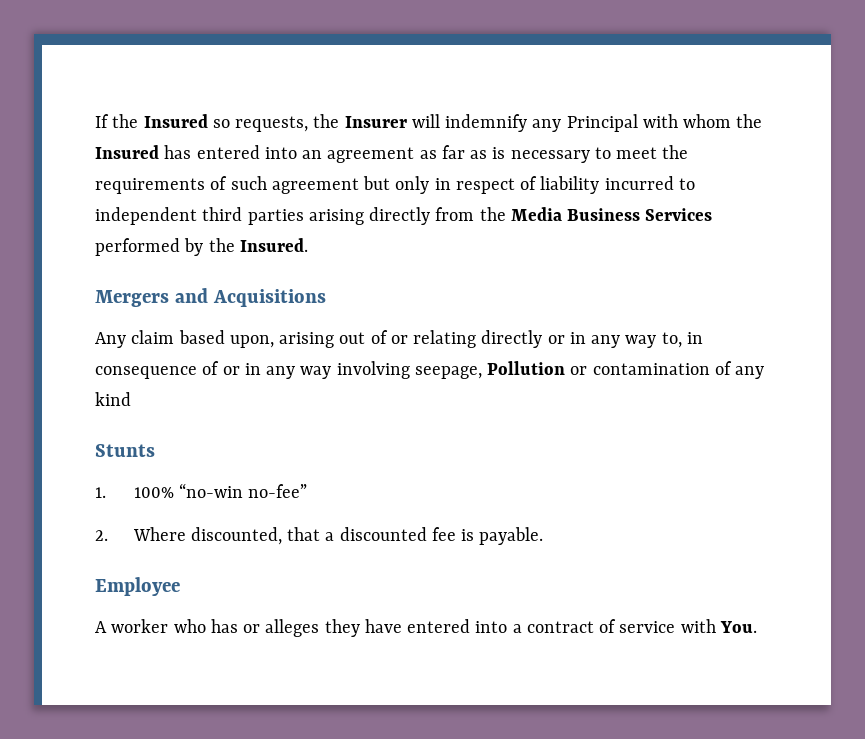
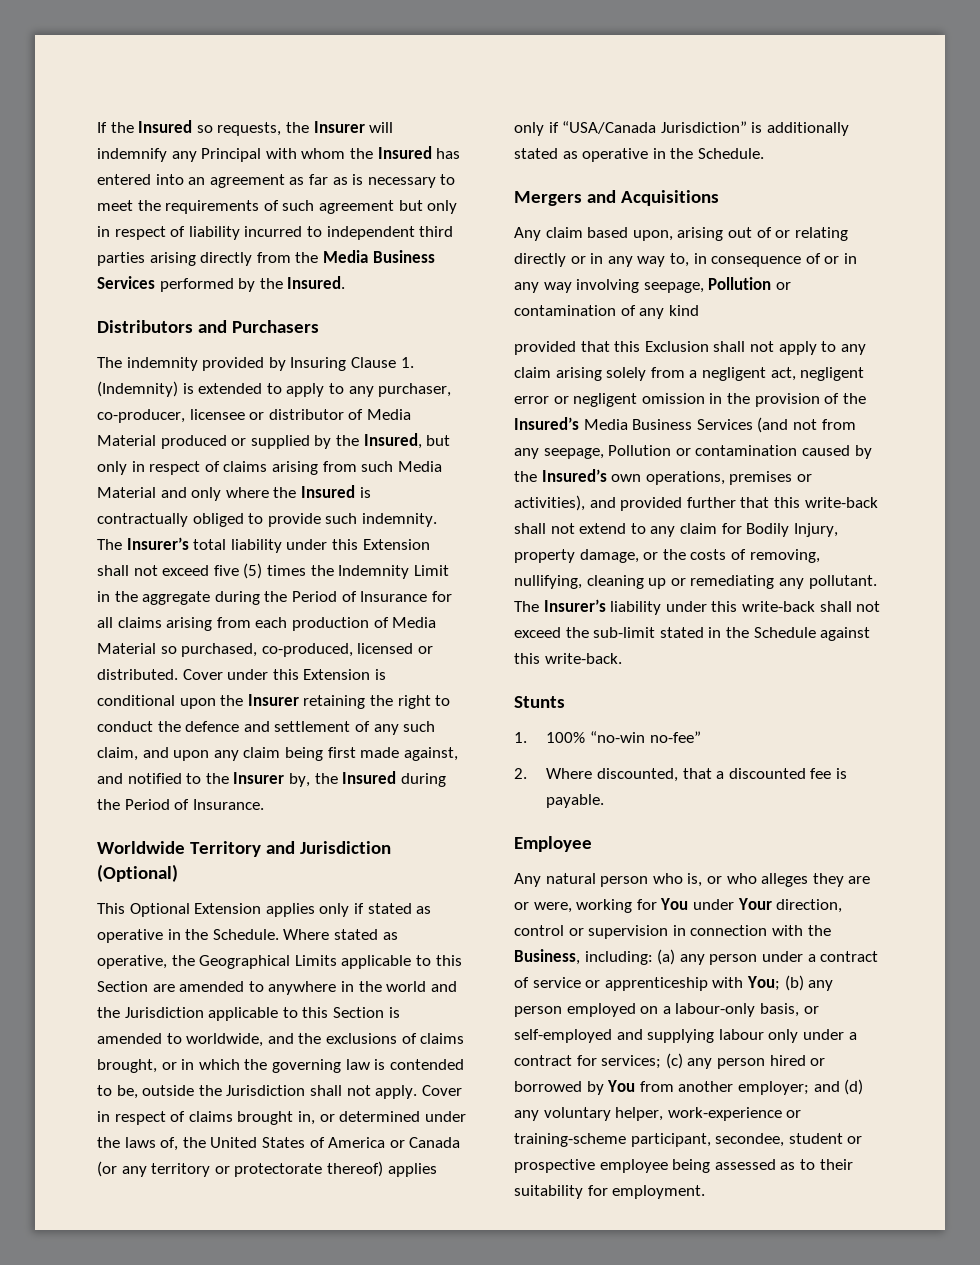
+ Distributors and Purchasers
+ The indemnity provided by Insuring Clause 1. (Indemnity) is extended to apply to any purchaser, co-producer, licensee or distributor of Media Material produced or supplied by the Insured, but only in respect of claims arising from such Media Material and only where the Insured is contractually obliged to provide such indemnity. The Insurer’s total liability under this Extension shall not exceed five (5) times the Indemnity Limit in the aggregate during the Period of Insurance for all claims arising from each production of Media Material so purchased, co-produced, licensed or distributed. Cover under this Extension is conditional upon the Insurer retaining the right to conduct the defence and settlement of any such claim, and upon any claim being first made against, and notified to the Insurer by, the Insured during the Period of Insurance.
+ Worldwide Territory and Jurisdiction (Optional)
+ This Optional Extension applies only if stated as operative in the Schedule. Where stated as operative, the Geographical Limits applicable to this Section are amended to anywhere in the world and the Jurisdiction applicable to this Section is amended to worldwide, and the exclusions of claims brought, or in which the governing law is contended to be, outside the Jurisdiction shall not apply. Cover in respect of claims brought in, or determined under the laws of, the United States of America or Canada (or any territory or protectorate thereof) applies only if “USA/Canada Jurisdiction” is additionally stated as operative in the Schedule.
+ provided that this Exclusion shall not apply to any claim arising solely from a negligent act, negligent error or negligent omission in the provision of the Insured’s Media Business Services (and not from any seepage, Pollution or contamination caused by the Insured’s own operations, premises or activities), and provided further that this write-back shall not extend to any claim for Bodily Injury, property damage, or the costs of removing, nullifying, cleaning up or remediating any pollutant. The Insurer’s liability under this write-back shall not exceed the sub-limit stated in the Schedule against this write-back.
- A worker who has or alleges they have entered into a contract of service with You.
+ Any natural person who is, or who alleges they are or were, working for You under Your direction, control or supervision in connection with the Business, including: (a) any person under a contract of service or apprenticeship with You; (b) any person employed on a labour-only basis, or self-employed and supplying labour only under a contract for services; (c) any person hired or borrowed by You from another employer; and (d) any voluntary helper, work-experience or training-scheme participant, secondee, student or prospective employee being assessed as to their suitability for employment.

